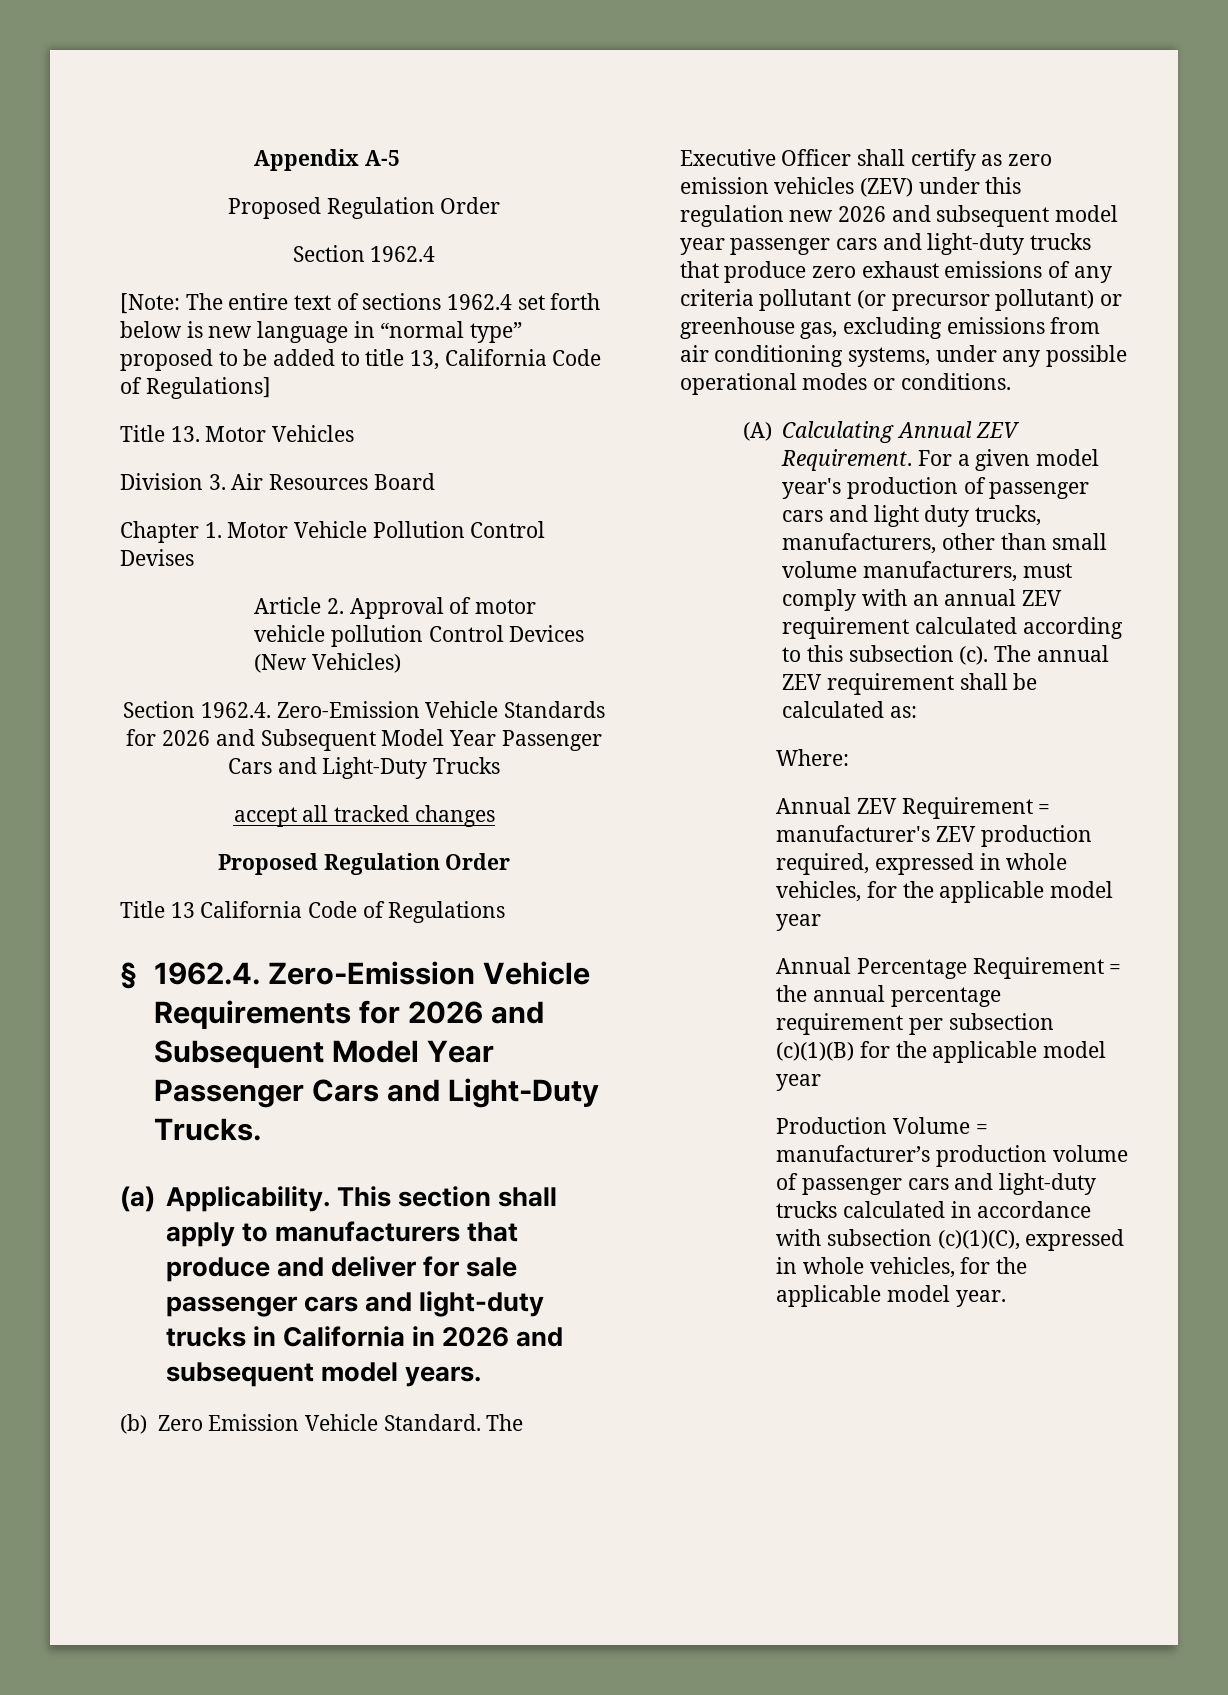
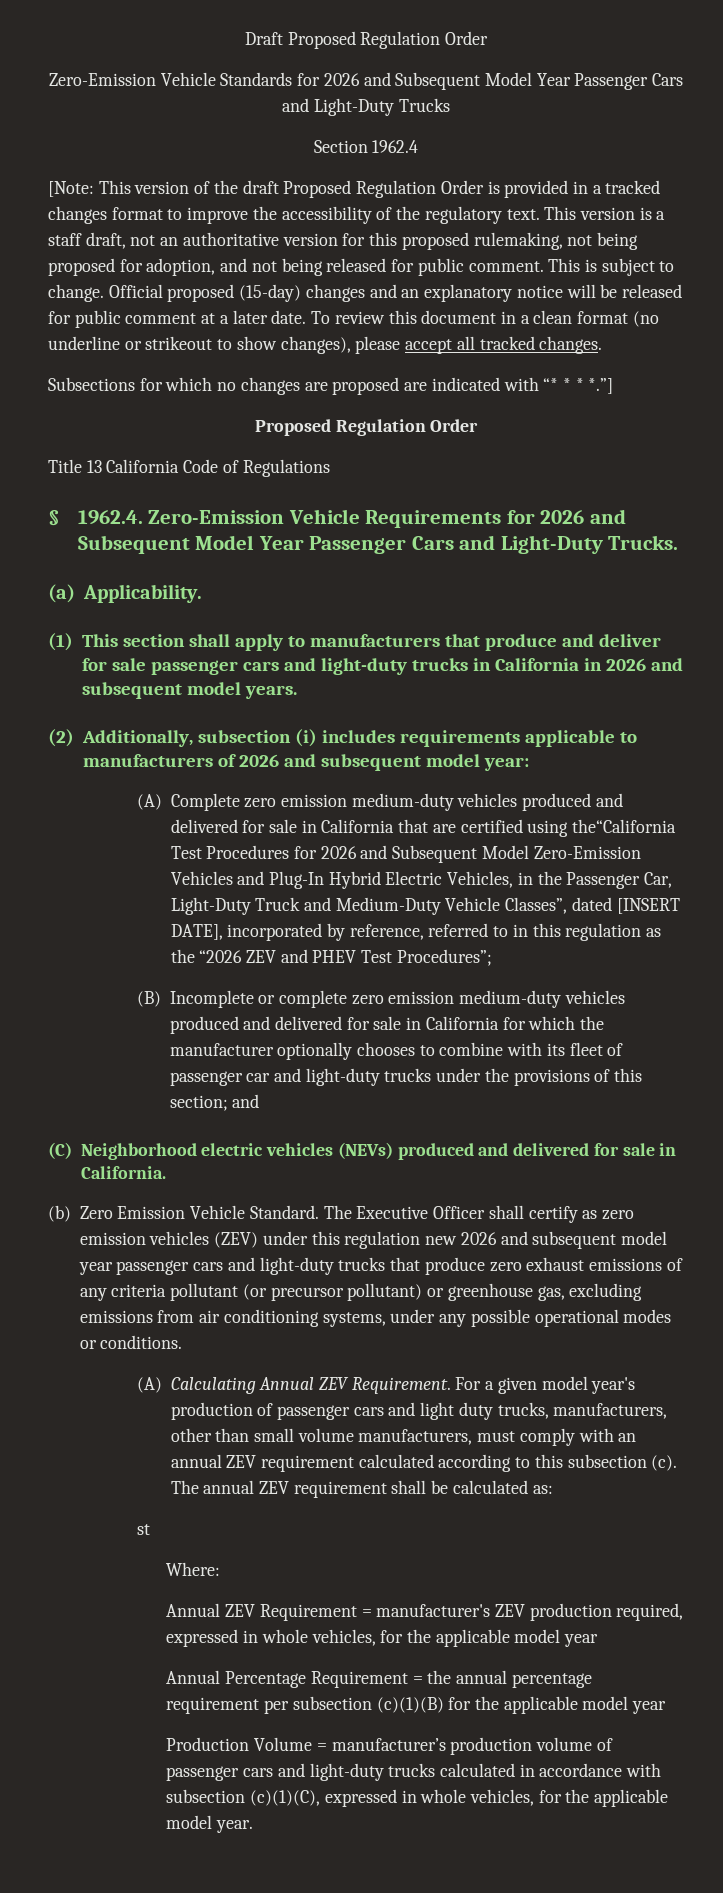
- Appendix A-5
- Proposed Regulation Order
- Section 1962.4
- [Note: The entire text of sections 1962.4 set forth below is new language in “normal type” proposed to be added to title 13, California Code of Regulations]
- Title 13. Motor Vehicles
- Division 3. Air Resources Board
- Chapter 1. Motor Vehicle Pollution Control Devises
- Article 2. Approval of motor vehicle pollution Control Devices (New Vehicles)
- Section 1962.4. Zero-Emission Vehicle Standards for 2026 and Subsequent Model Year Passenger Cars and Light-Duty Trucks
+ Draft Proposed Regulation Order
+ Zero-Emission Vehicle Standards for 2026 and Subsequent Model Year Passenger Cars and Light-Duty Trucks
- accept all tracked changes
+ Section 1962.4
+ [Note: This version of the draft Proposed Regulation Order is provided in a tracked changes format to improve the accessibility of the regulatory text. This version is a staff draft, not an authoritative version for this proposed rulemaking, not being proposed for adoption, and not being released for public comment. This is subject to change. Official proposed (15-day) changes and an explanatory notice will be released for public comment at a later date. To review this document in a clean format (no underline or strikeout to show changes), please accept all tracked changes.
+ Subsections for which no changes are proposed are indicated with “* * * *.”]
- (a) Applicability. This section shall apply to manufacturers that produce and deliver for sale passenger cars and light-duty trucks in California in 2026 and subsequent model years.
+ (a) Applicability.
+ (1) This section shall apply to manufacturers that produce and deliver for sale passenger cars and light-duty trucks in California in 2026 and subsequent model years.
+ (2) Additionally, subsection (i) includes requirements applicable to manufacturers of 2026 and subsequent model year:
+ (A) Complete zero emission medium-duty vehicles produced and delivered for sale in California that are certified using the“California Test Procedures for 2026 and Subsequent Model Zero-Emission Vehicles and Plug-In Hybrid Electric Vehicles, in the Passenger Car, Light-Duty Truck and Medium-Duty Vehicle Classes”, dated [INSERT DATE], incorporated by reference, referred to in this regulation as the “2026 ZEV and PHEV Test Procedures”;
+ (B) Incomplete or complete zero emission medium-duty vehicles produced and delivered for sale in California for which the manufacturer optionally chooses to combine with its fleet of passenger car and light-duty trucks under the provisions of this section; and
+ (C) Neighborhood electric vehicles (NEVs) produced and delivered for sale in California.
+ st

